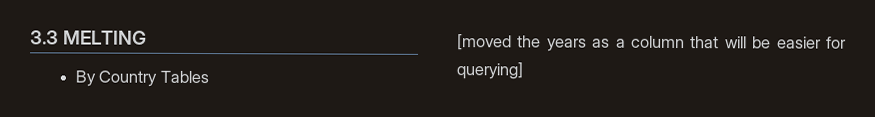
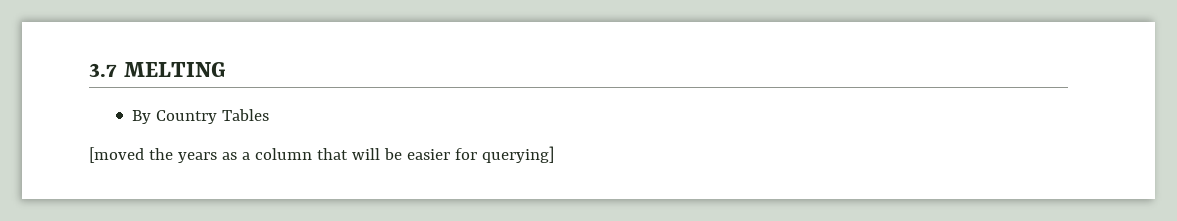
- 3.3 MELTING
+ 3.7 MELTING

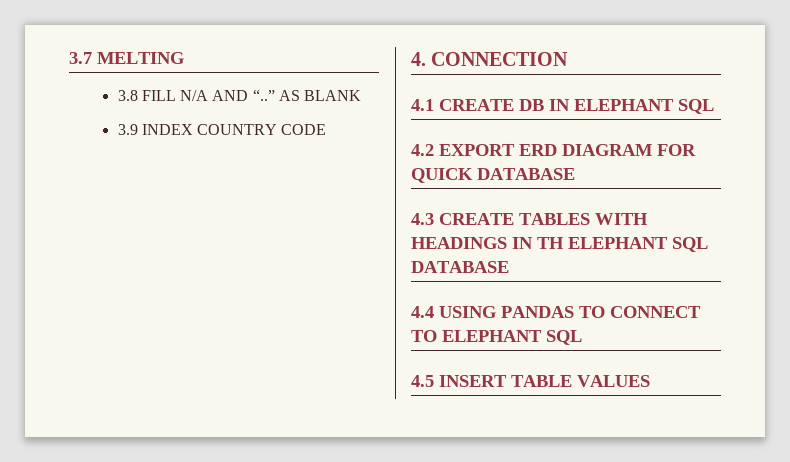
- By Country Tables
- [moved the years as a column that will be easier for querying]
+ 3.8 FILL N/A AND “..” AS BLANK
+ 3.9 INDEX COUNTRY CODE
+ 4. CONNECTION
+ 4.1 CREATE DB IN ELEPHANT SQL
+ 4.2 EXPORT ERD DIAGRAM FOR QUICK DATABASE
+ 4.3 CREATE TABLES WITH HEADINGS IN TH ELEPHANT SQL DATABASE
+ 4.4 USING PANDAS TO CONNECT TO ELEPHANT SQL
+ 4.5 INSERT TABLE VALUES

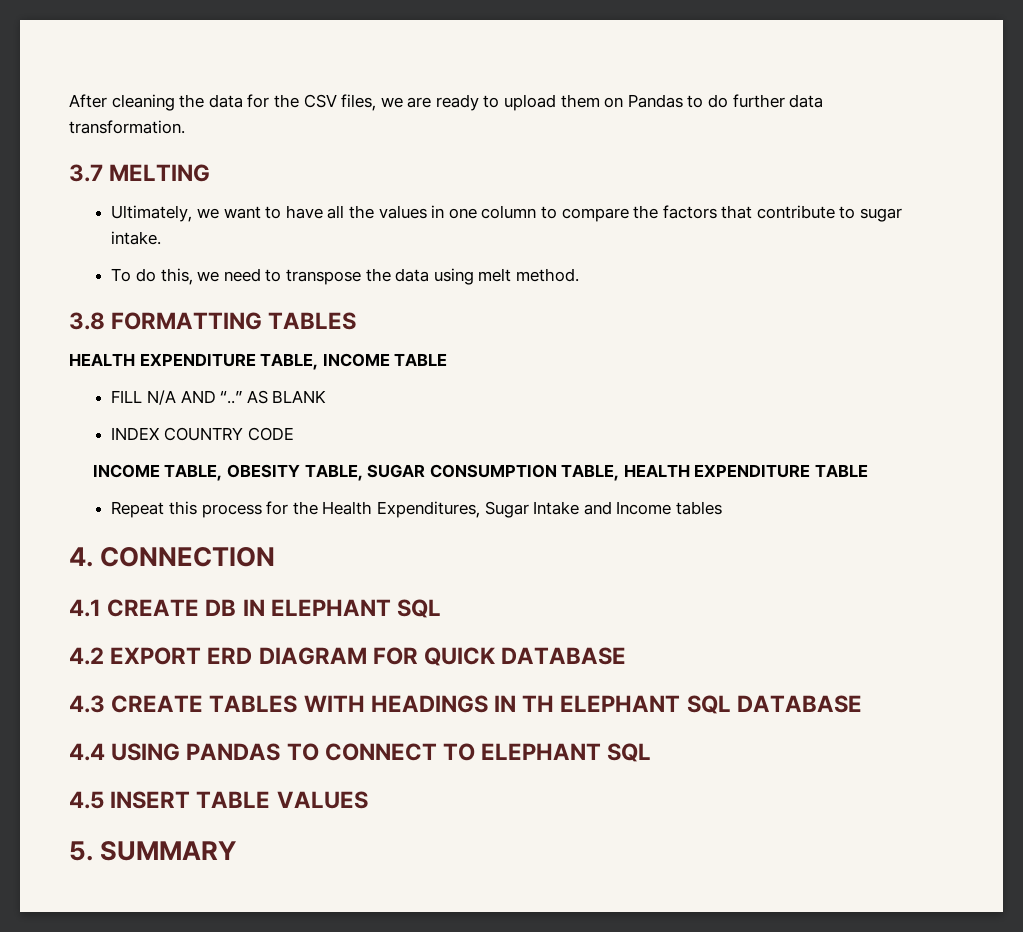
+ After cleaning the data for the CSV files, we are ready to upload them on Pandas to do further data transformation.
  3.7 MELTING
- 3.8 FILL N/A AND “..”
+ Ultimately, we want to have all the values in one column to compare the factors that contribute to sugar intake.
+ To do this, we need to transpose the data using melt method.
+ 3.8 FORMATTING TABLES
+ HEALTH EXPENDITURE TABLE, INCOME TABLE
+ FILL N/A AND “..”
- 3.9 INDEX COUNTRY CODE
+ INDEX COUNTRY CODE
+ INCOME TABLE, OBESITY TABLE, SUGAR CONSUMPTION TABLE, HEALTH EXPENDITURE TABLE
+ Repeat this process for the Health Expenditures, Sugar Intake and Income tables
+ 5. SUMMARY

